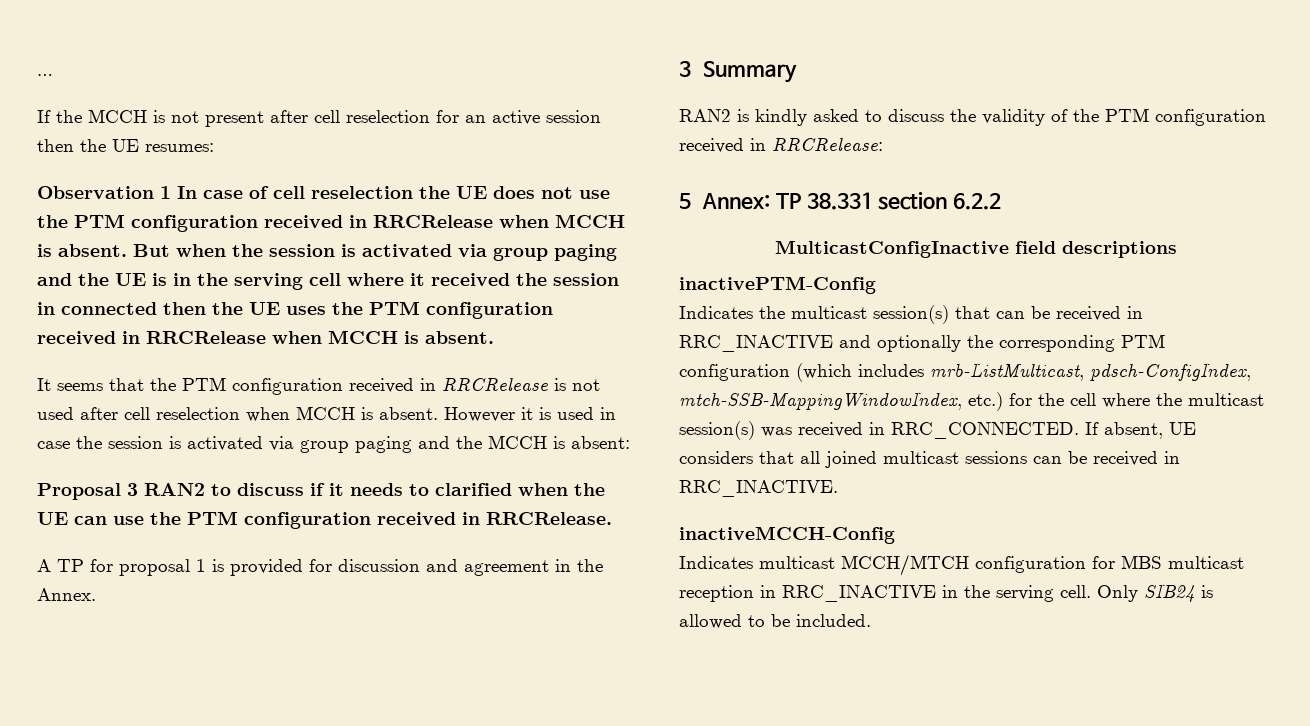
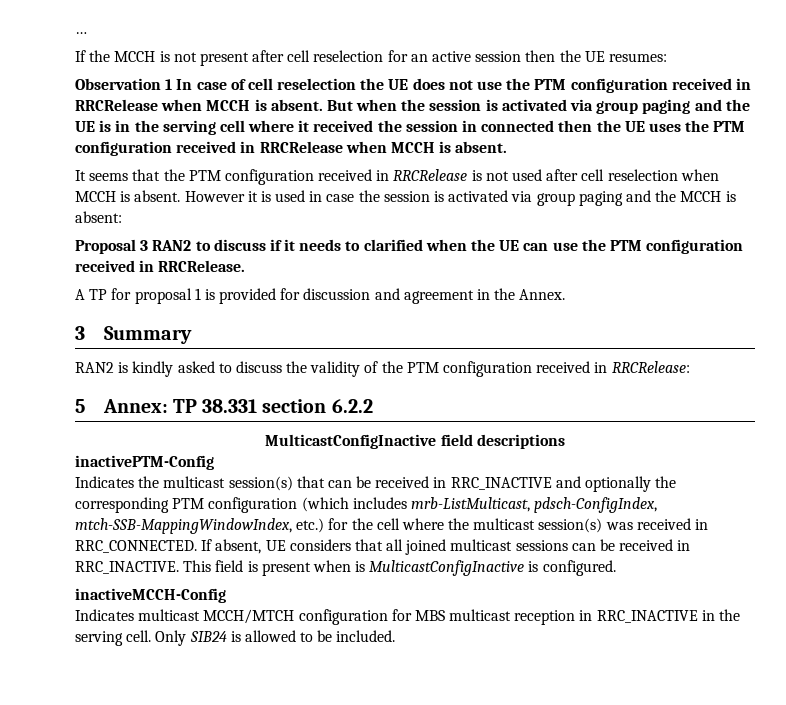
+ This field is present when is MulticastConfigInactive is configured.

